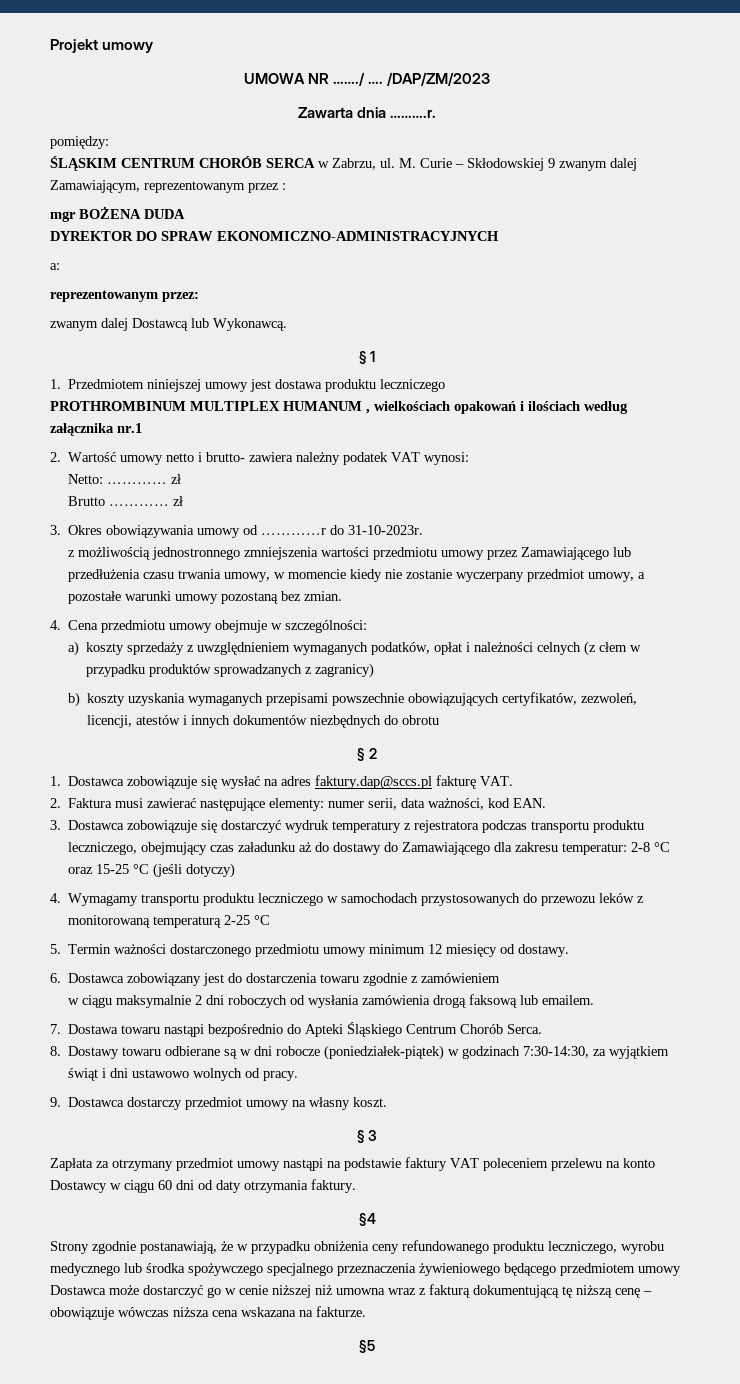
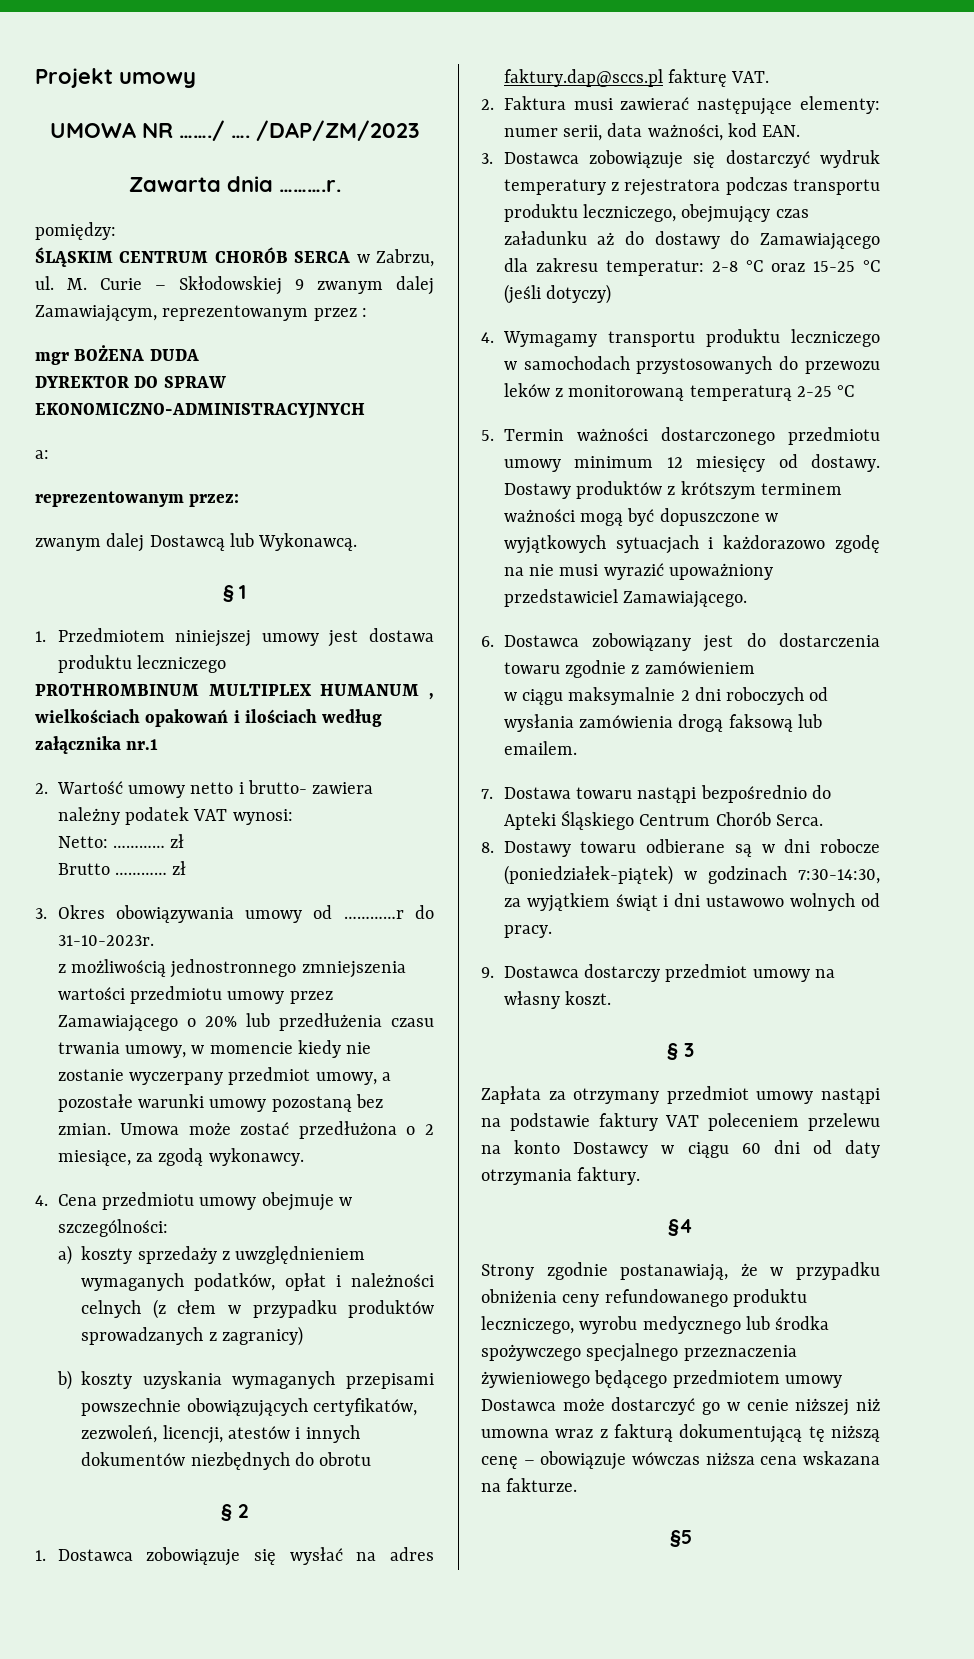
- z możliwością jednostronnego zmniejszenia wartości przedmiotu umowy przez Zamawiającego lub przedłużenia czasu trwania umowy, w momencie kiedy nie zostanie wyczerpany przedmiot umowy, a pozostałe warunki umowy pozostaną bez zmian.
+ z możliwością jednostronnego zmniejszenia wartości przedmiotu umowy przez Zamawiającego o 20% lub przedłużenia czasu trwania umowy, w momencie kiedy nie zostanie wyczerpany przedmiot umowy, a pozostałe warunki umowy pozostaną bez zmian. Umowa może zostać przedłużona o 2 miesiące, za zgodą wykonawcy.
+ Dostawy produktów z krótszym terminem ważności mogą być dopuszczone w wyjątkowych sytuacjach i każdorazowo zgodę na nie musi wyrazić upoważniony przedstawiciel Zamawiającego.

